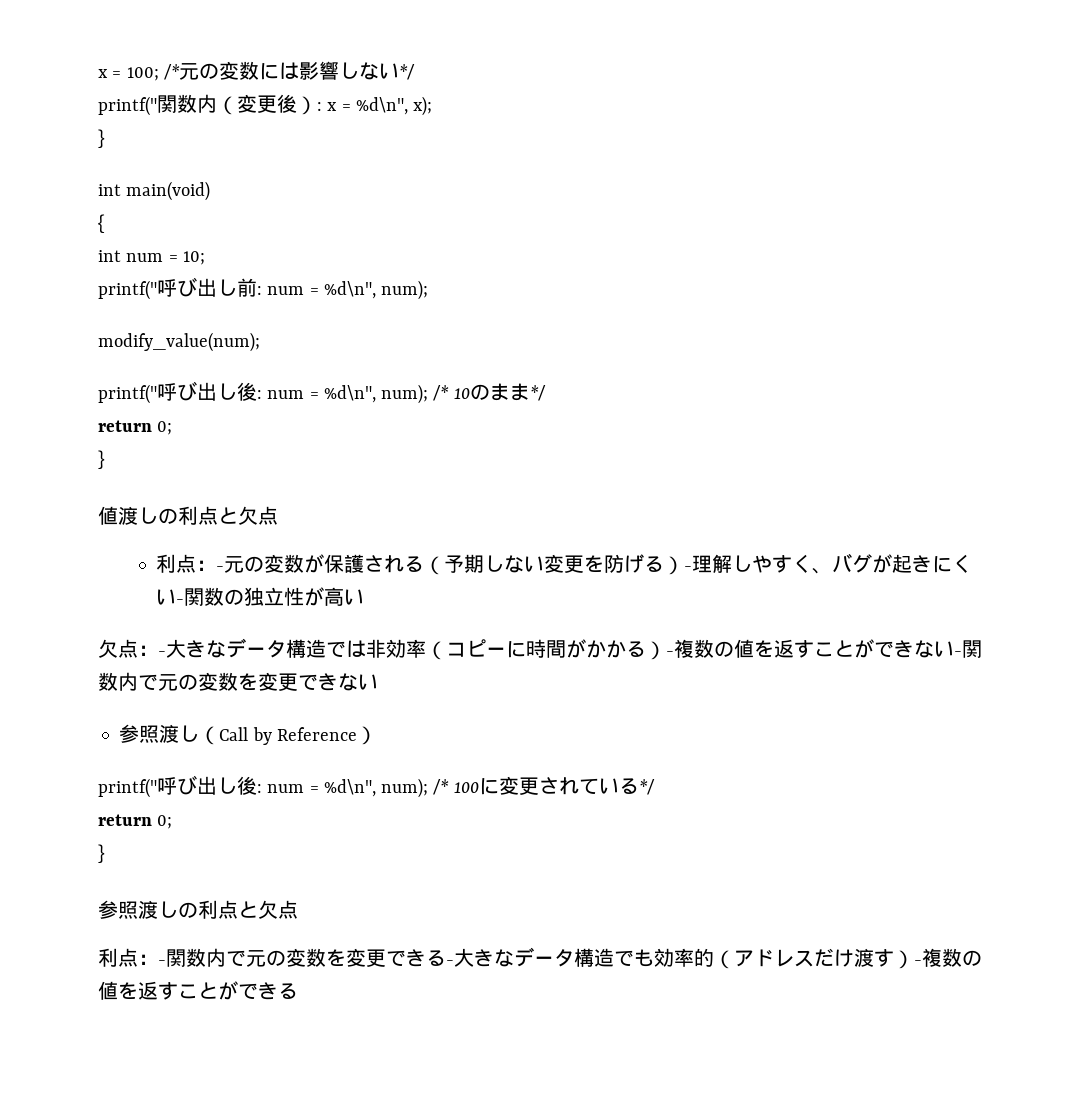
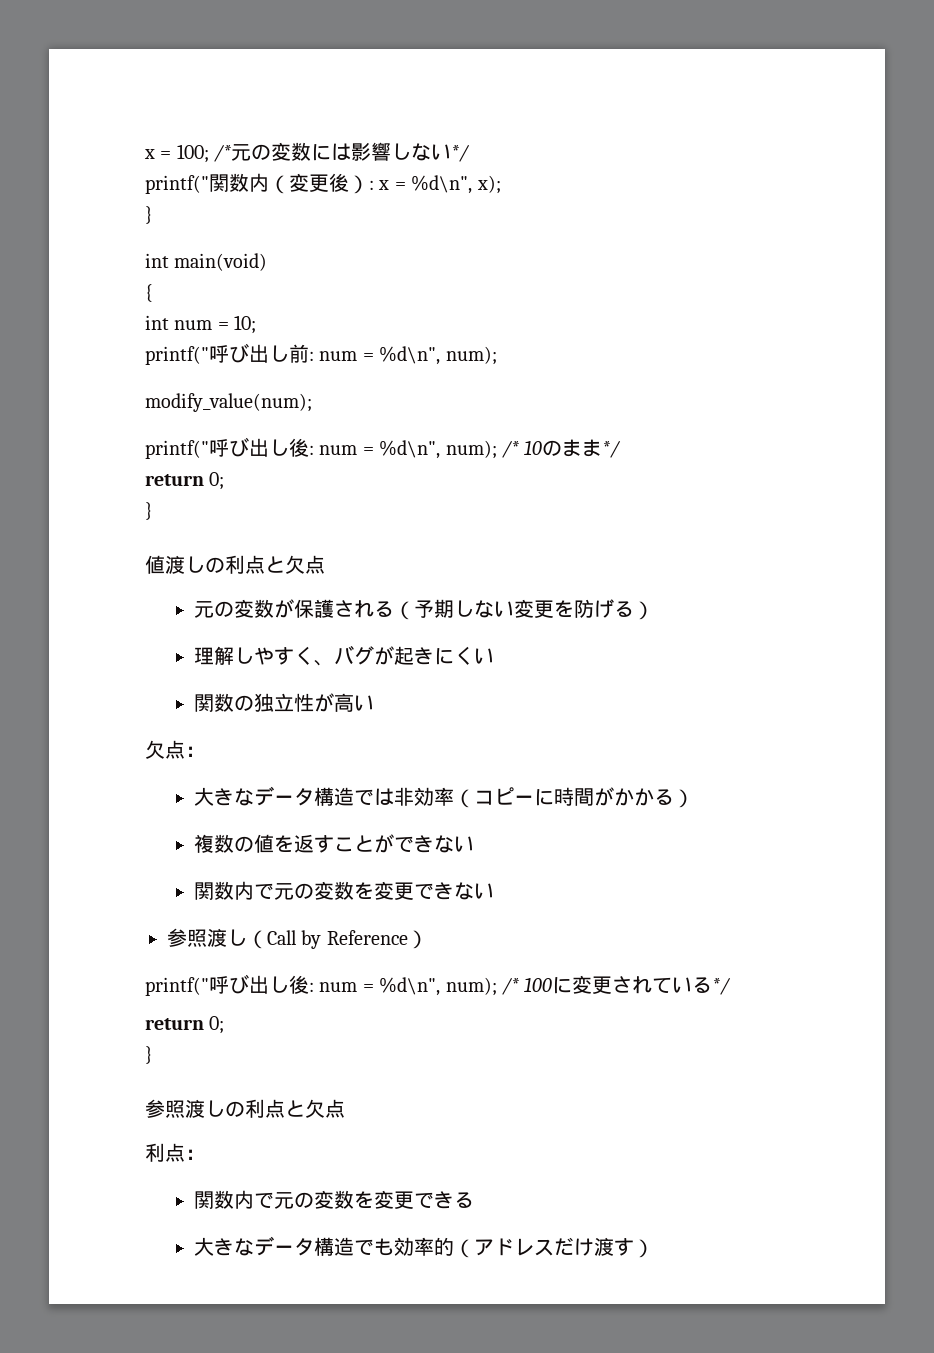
- 利点：-元の変数が保護される（予期しない変更を防げる）-理解しやすく、バグが起きにくい-関数の独立性が高い
+ 元の変数が保護される（予期しない変更を防げる）
+ 理解しやすく、バグが起きにくい
+ 関数の独立性が高い
- 欠点：-大きなデータ構造では非効率（コピーに時間がかかる）-複数の値を返すことができない-関数内で元の変数を変更できない
+ 欠点：
+ 大きなデータ構造では非効率（コピーに時間がかかる）
+ 複数の値を返すことができない
+ 関数内で元の変数を変更できない
- 利点：-関数内で元の変数を変更できる-大きなデータ構造でも効率的（アドレスだけ渡す）-複数の値を返すことができる
+ 利点：
+ 関数内で元の変数を変更できる
+ 大きなデータ構造でも効率的（アドレスだけ渡す）

